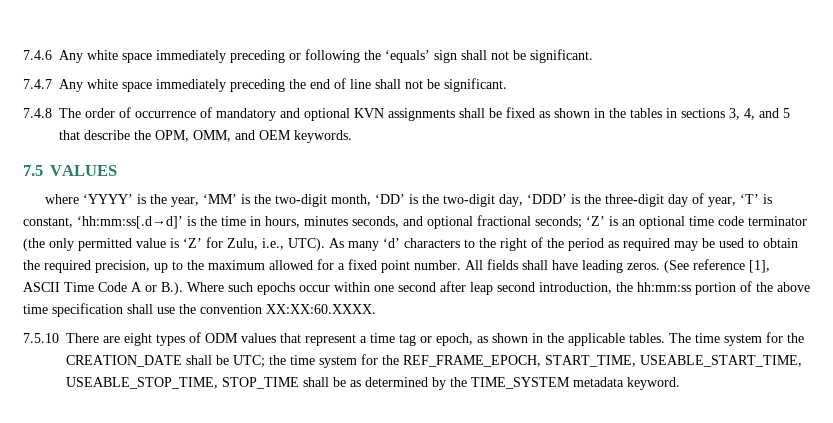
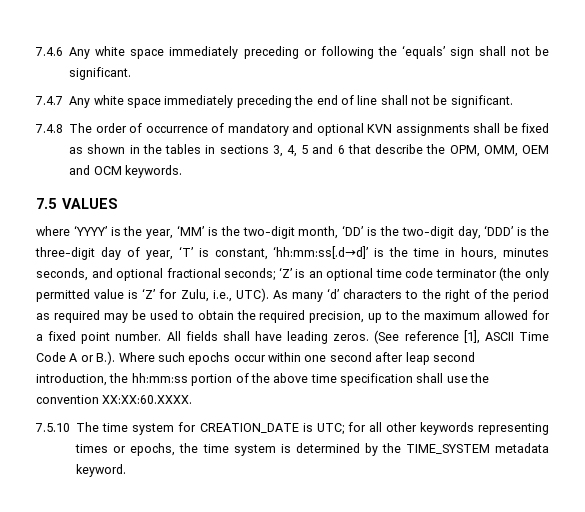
- 7.4.8 The order of occurrence of mandatory and optional KVN assignments shall be fixed as shown in the tables in sections 3, 4, and 5 that describe the OPM, OMM, and OEM keywords.
+ 7.4.8 The order of occurrence of mandatory and optional KVN assignments shall be fixed as shown in the tables in sections 3, 4, 5 and 6 that describe the OPM, OMM, OEM and OCM keywords.
- 7.5.10 There are eight types of ODM values that represent a time tag or epoch, as shown in the applicable tables. The time system for the CREATION_DATE shall be UTC; the time system for the REF_FRAME_EPOCH, START_TIME, USEABLE_START_TIME, USEABLE_STOP_TIME, STOP_TIME shall be as determined by the TIME_SYSTEM metadata keyword.
+ 7.5.10 The time system for CREATION_DATE is UTC; for all other keywords representing times or epochs, the time system is determined by the TIME_SYSTEM metadata keyword.

